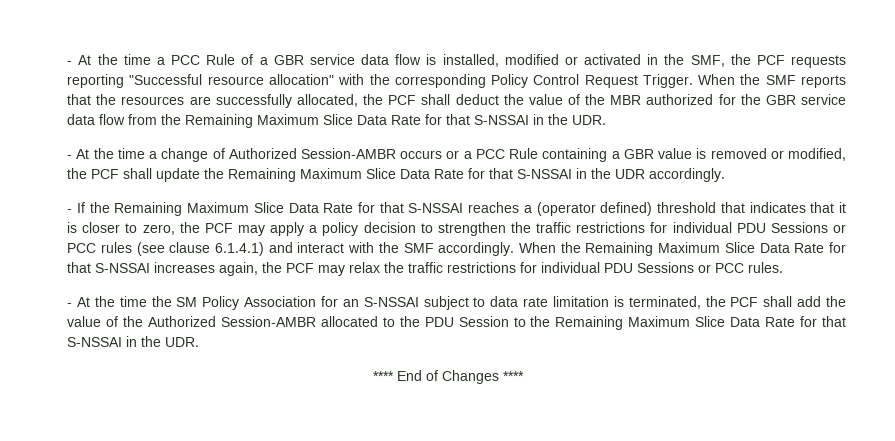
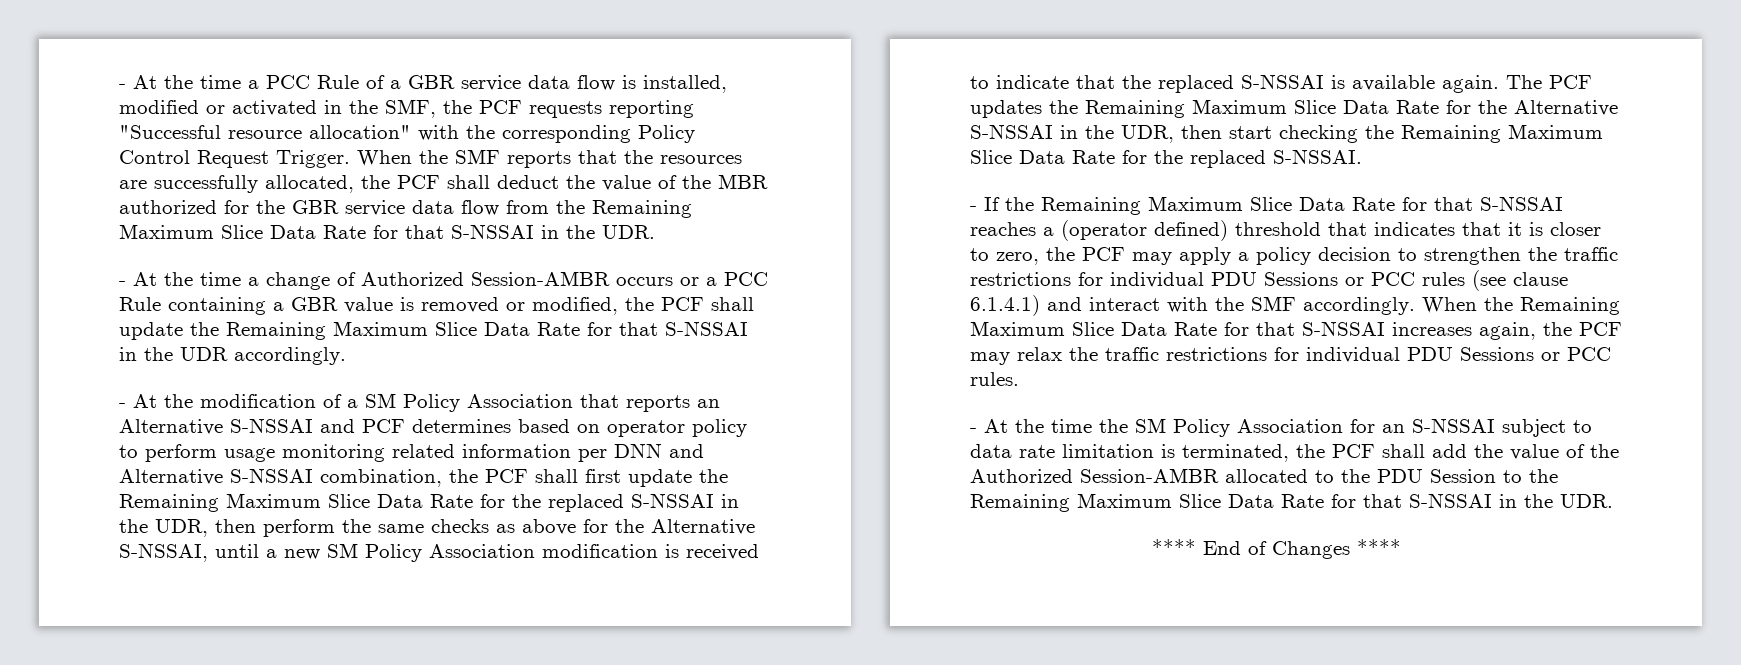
+ - At the modification of a SM Policy Association that reports an Alternative S-NSSAI and PCF determines based on operator policy to perform usage monitoring related information per DNN and Alternative S-NSSAI combination, the PCF shall first update the Remaining Maximum Slice Data Rate for the replaced S-NSSAI in the UDR, then perform the same checks as above for the Alternative S-NSSAI, until a new SM Policy Association modification is received to indicate that the replaced S-NSSAI is available again. The PCF updates the Remaining Maximum Slice Data Rate for the Alternative S-NSSAI in the UDR, then start checking the Remaining Maximum Slice Data Rate for the replaced S-NSSAI.

